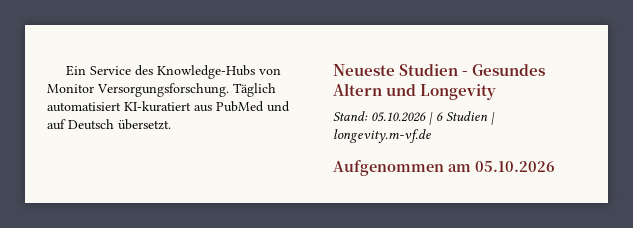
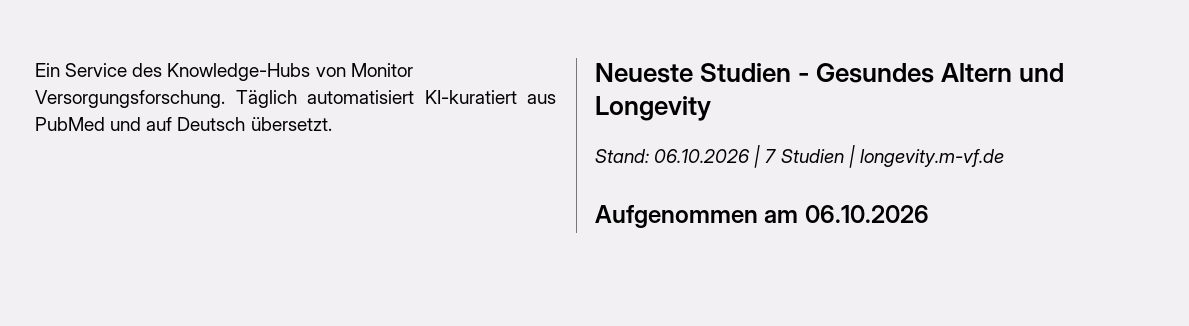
- Stand: 05.10.2026 | 6 Studien | longevity.m-vf.de
+ Stand: 06.10.2026 | 7 Studien | longevity.m-vf.de
- Aufgenommen am 05.10.2026
+ Aufgenommen am 06.10.2026

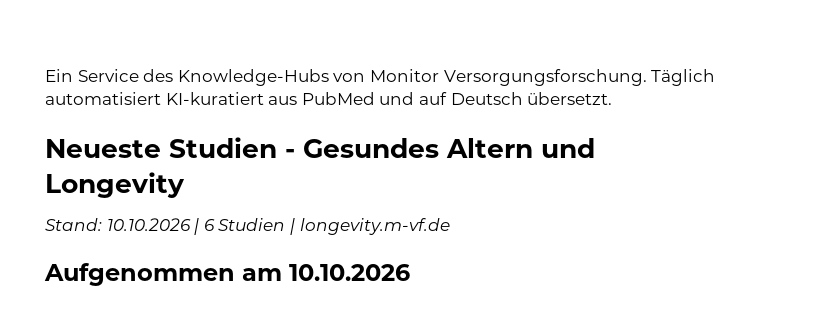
- Stand: 06.10.2026 | 7 Studien | longevity.m-vf.de
+ Stand: 10.10.2026 | 6 Studien | longevity.m-vf.de
- Aufgenommen am 06.10.2026
+ Aufgenommen am 10.10.2026

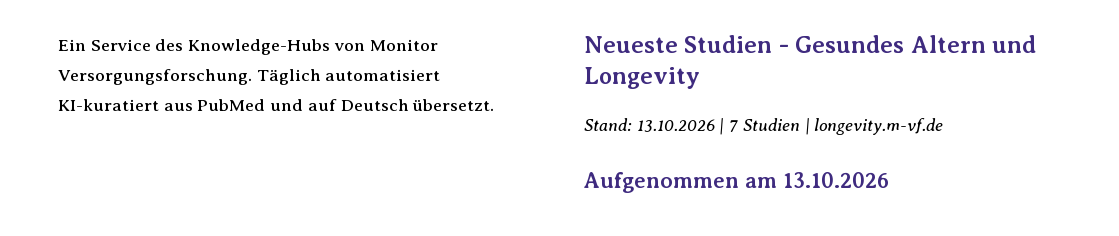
- Stand: 10.10.2026 | 6 Studien | longevity.m-vf.de
+ Stand: 13.10.2026 | 7 Studien | longevity.m-vf.de
- Aufgenommen am 10.10.2026
+ Aufgenommen am 13.10.2026

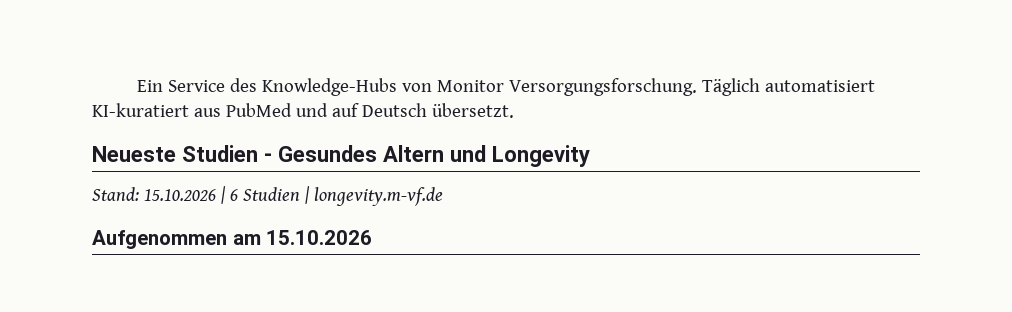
- Stand: 13.10.2026 | 7 Studien | longevity.m-vf.de
+ Stand: 15.10.2026 | 6 Studien | longevity.m-vf.de
- Aufgenommen am 13.10.2026
+ Aufgenommen am 15.10.2026

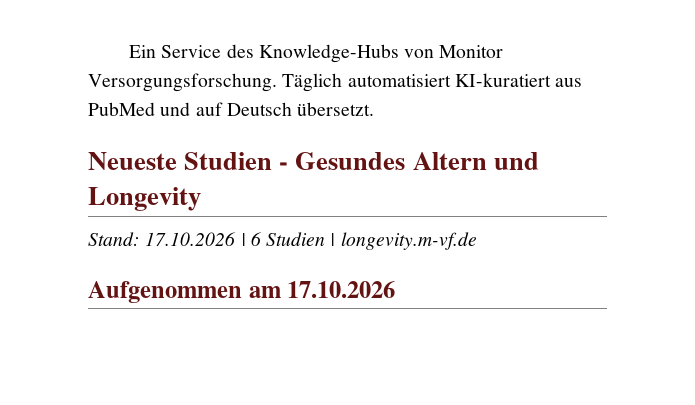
- Stand: 15.10.2026 | 6 Studien | longevity.m-vf.de
+ Stand: 17.10.2026 | 6 Studien | longevity.m-vf.de
- Aufgenommen am 15.10.2026
+ Aufgenommen am 17.10.2026

